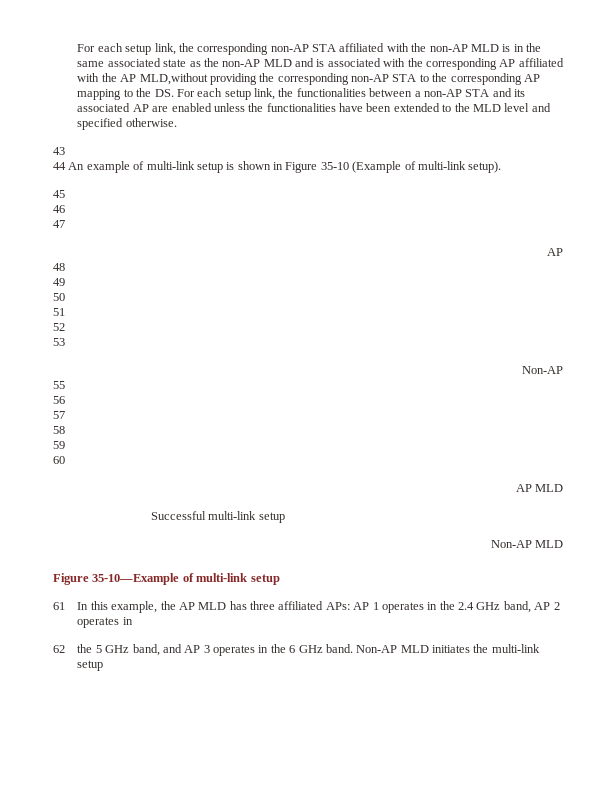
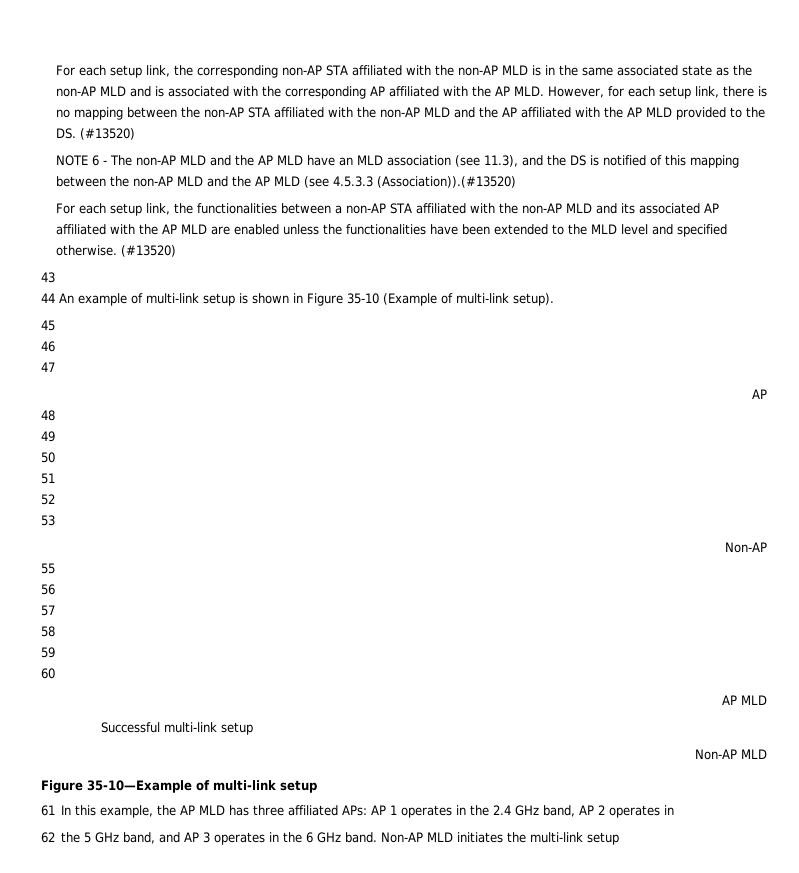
- For each setup link, the corresponding non-AP STA affiliated with the non-AP MLD is in the same associated state as the non-AP MLD and is associated with the corresponding AP affiliated with the AP MLD,without providing the corresponding non-AP STA to the corresponding AP mapping to the DS. For each setup link, the functionalities between a non-AP STA and its associated AP are enabled unless the functionalities have been extended to the MLD level and specified otherwise.
+ For each setup link, the corresponding non-AP STA affiliated with the non-AP MLD is in the same associated state as the non-AP MLD and is associated with the corresponding AP affiliated with the AP MLD. However, for each setup link, there is no mapping between the non-AP STA affiliated with the non-AP MLD and the AP affiliated with the AP MLD provided to the DS. (#13520)
+ NOTE 6 - The non-AP MLD and the AP MLD have an MLD association (see 11.3), and the DS is notified of this mapping between the non-AP MLD and the AP MLD (see 4.5.3.3 (Association)).(#13520)
+ For each setup link, the functionalities between a non-AP STA affiliated with the non-AP MLD and its associated AP affiliated with the AP MLD are enabled unless the functionalities have been extended to the MLD level and specified otherwise. (#13520)

